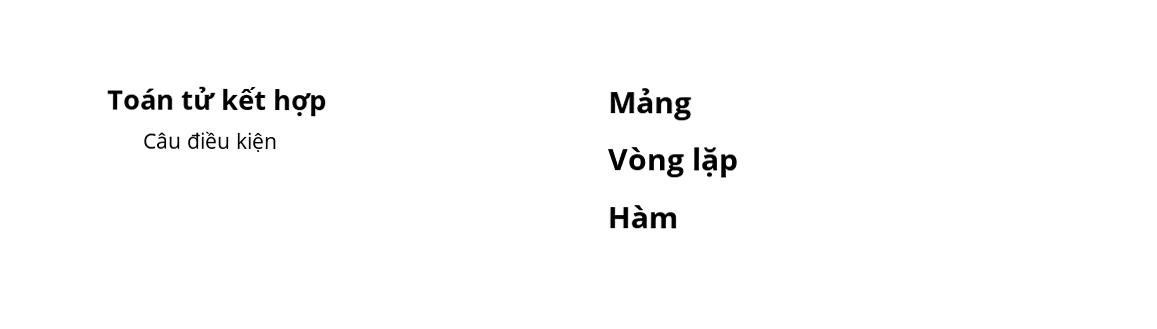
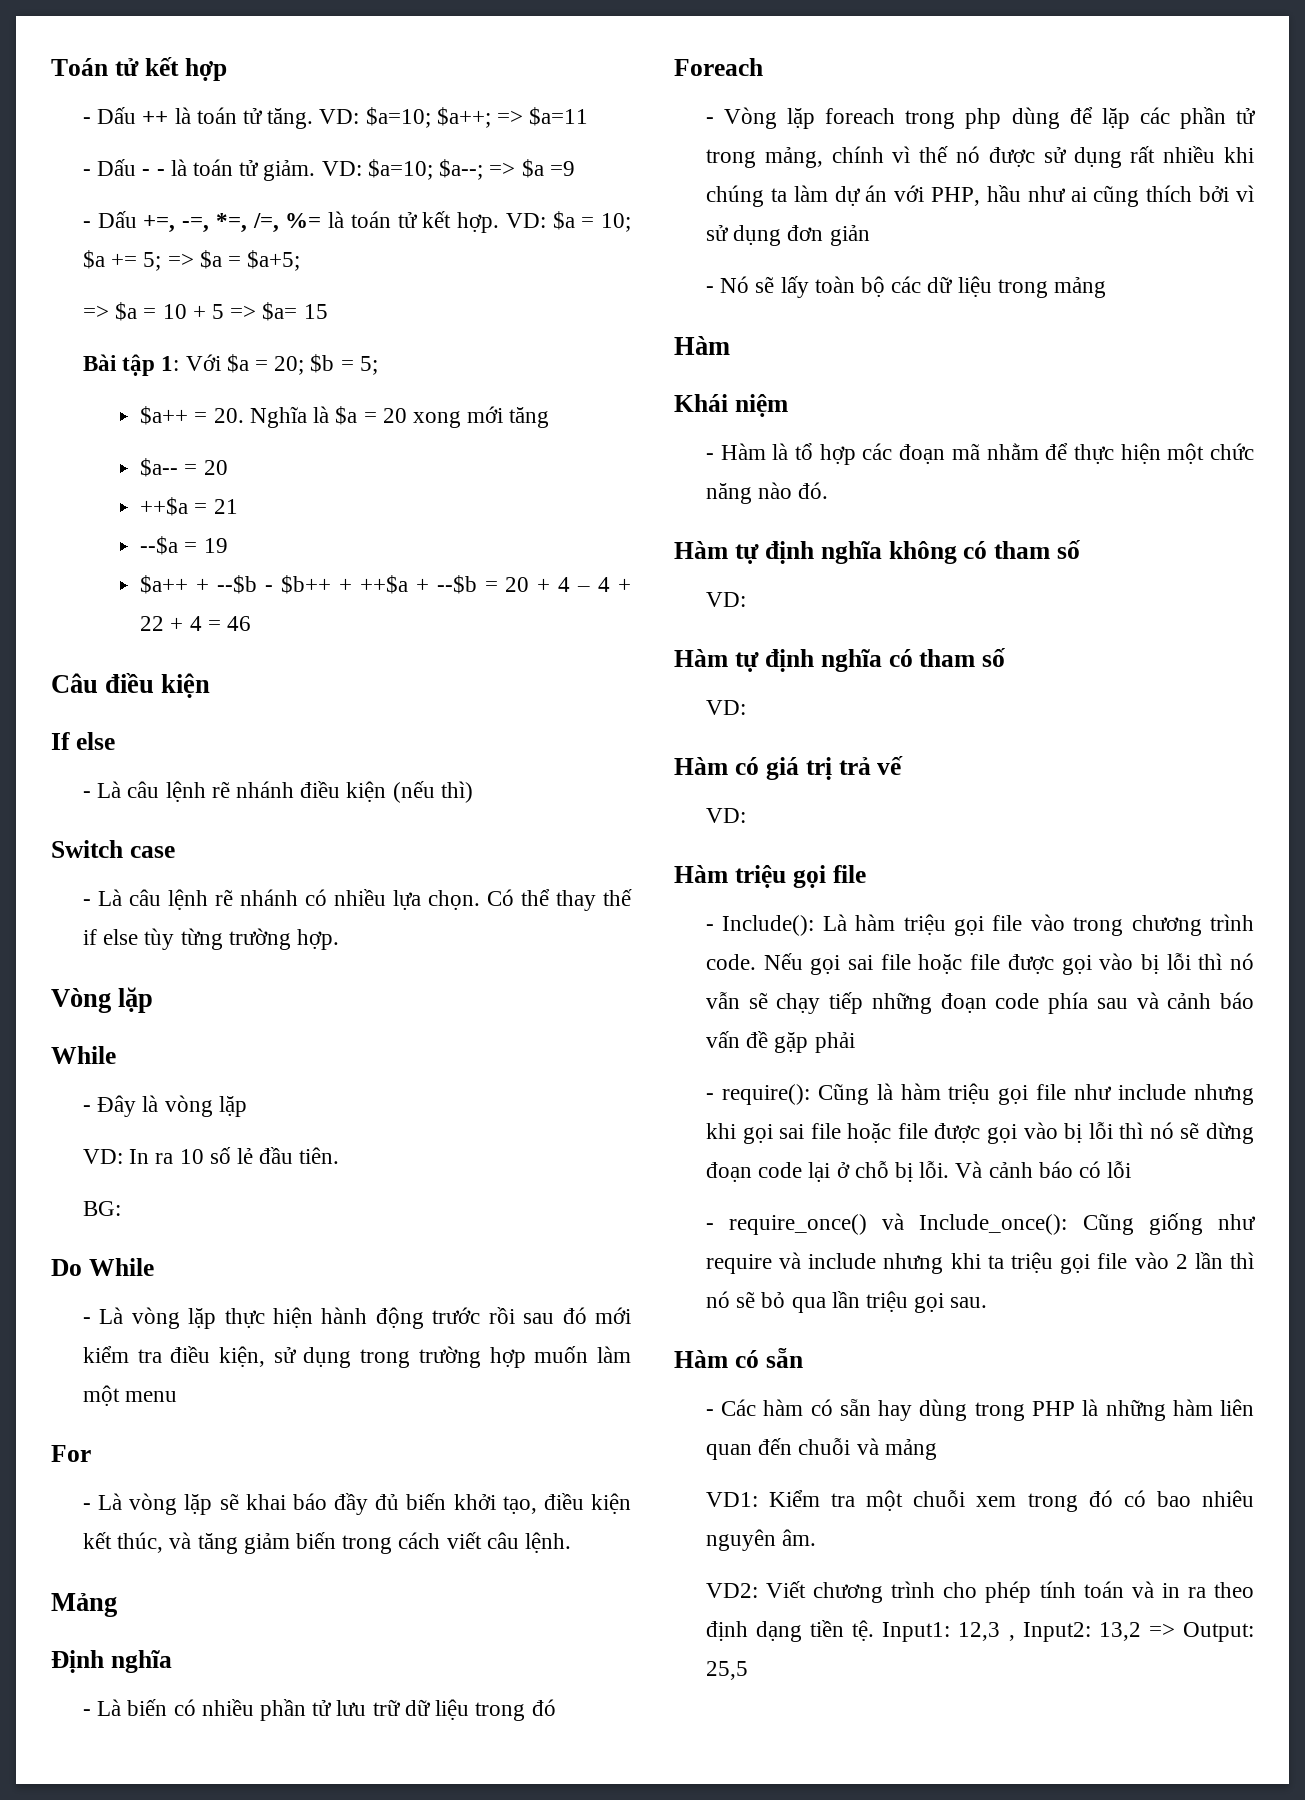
+ - Dấu ++ là toán tử tăng. VD: $a=10; $a++; => $a=11
+ - Dấu - - là toán tử giảm. VD: $a=10; $a--; => $a =9
+ - Dấu +=, -=, *=, /=, %= là toán tử kết hợp. VD: $a = 10; $a += 5; => $a = $a+5;
+ => $a = 10 + 5 => $a= 15
+ Bài tập 1: Với $a = 20; $b = 5;
+ $a++ = 20. Nghĩa là $a = 20 xong mới tăng
+ $a-- = 20
+ ++$a = 21
+ --$a = 19
+ $a++ + --$b - $b++ + ++$a + --$b = 20 + 4 – 4 + 22 + 4 = 46
  Câu điều kiện
+ If else
+ - Là câu lệnh rẽ nhánh điều kiện (nếu thì)
+ Switch case
+ - Là câu lệnh rẽ nhánh có nhiều lựa chọn. Có thể thay thế if else tùy từng trường hợp.
+ Vòng lặp
+ While
+ - Đây là vòng lặp
+ VD: In ra 10 số lẻ đầu tiên.
+ BG:
+ Do While
+ - Là vòng lặp thực hiện hành động trước rồi sau đó mới kiểm tra điều kiện, sử dụng trong trường hợp muốn làm một menu
+ For
+ - Là vòng lặp sẽ khai báo đầy đủ biến khởi tạo, điều kiện kết thúc, và tăng giảm biến trong cách viết câu lệnh.
  Mảng
- Vòng lặp
+ Định nghĩa
+ - Là biến có nhiều phần tử lưu trữ dữ liệu trong đó
+ Foreach
+ - Vòng lặp foreach trong php dùng để lặp các phần tử trong mảng, chính vì thế nó được sử dụng rất nhiều khi chúng ta làm dự án với PHP, hầu như ai cũng thích bởi vì sử dụng đơn giản
+ - Nó sẽ lấy toàn bộ các dữ liệu trong mảng
  Hàm
+ Khái niệm
+ - Hàm là tổ hợp các đoạn mã nhằm để thực hiện một chức năng nào đó.
+ Hàm tự định nghĩa không có tham số
+ VD:
+ Hàm tự định nghĩa có tham số
+ VD:
+ Hàm có giá trị trả vế
+ VD:
+ Hàm triệu gọi file
+ - Include(): Là hàm triệu gọi file vào trong chương trình code. Nếu gọi sai file hoặc file được gọi vào bị lỗi thì nó vẫn sẽ chạy tiếp những đoạn code phía sau và cảnh báo vấn đề gặp phải
+ - require(): Cũng là hàm triệu gọi file như include nhưng khi gọi sai file hoặc file được gọi vào bị lỗi thì nó sẽ dừng đoạn code lại ở chỗ bị lỗi. Và cảnh báo có lỗi
+ - require_once() và Include_once(): Cũng giống như require và include nhưng khi ta triệu gọi file vào 2 lần thì nó sẽ bỏ qua lần triệu gọi sau.
+ Hàm có sẵn
+ - Các hàm có sẵn hay dùng trong PHP là những hàm liên quan đến chuỗi và mảng
+ VD1: Kiểm tra một chuỗi xem trong đó có bao nhiêu nguyên âm.
+ VD2: Viết chương trình cho phép tính toán và in ra theo định dạng tiền tệ. Input1: 12,3 , Input2: 13,2 => Output: 25,5

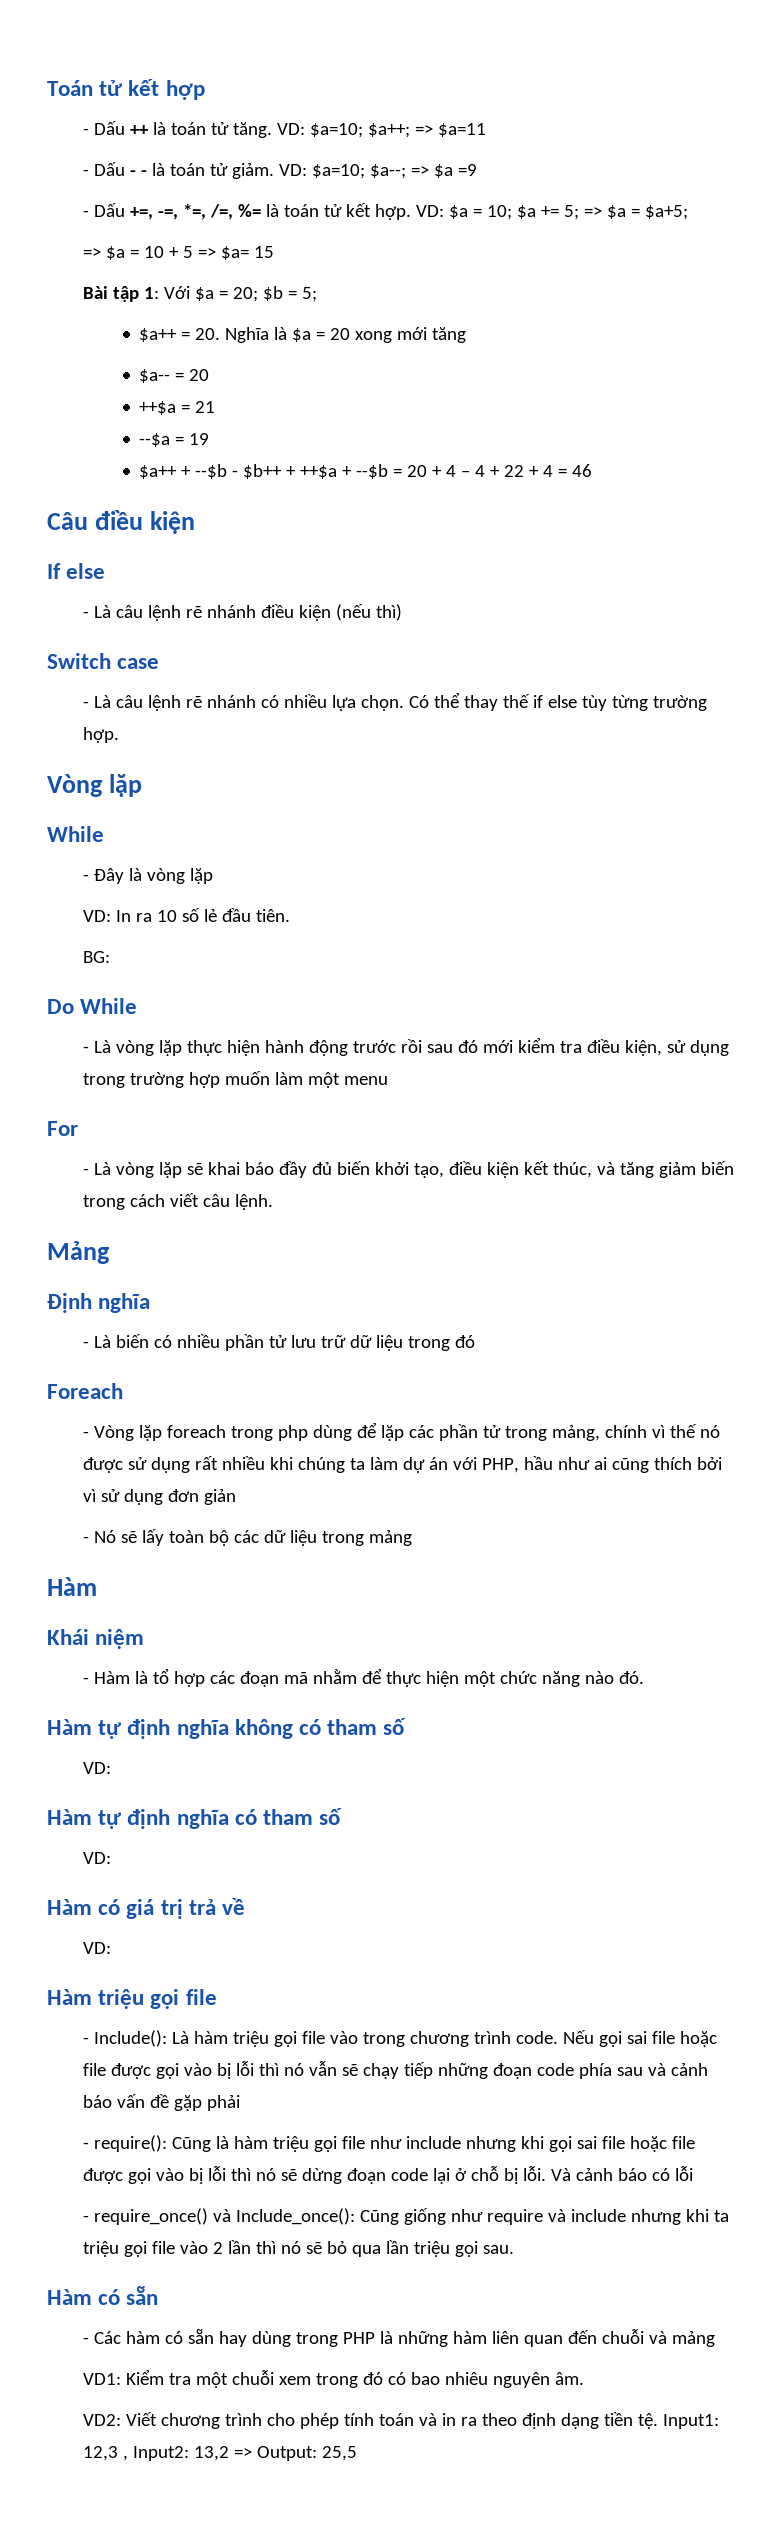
- Hàm có giá trị trả vế
+ Hàm có giá trị trả về

